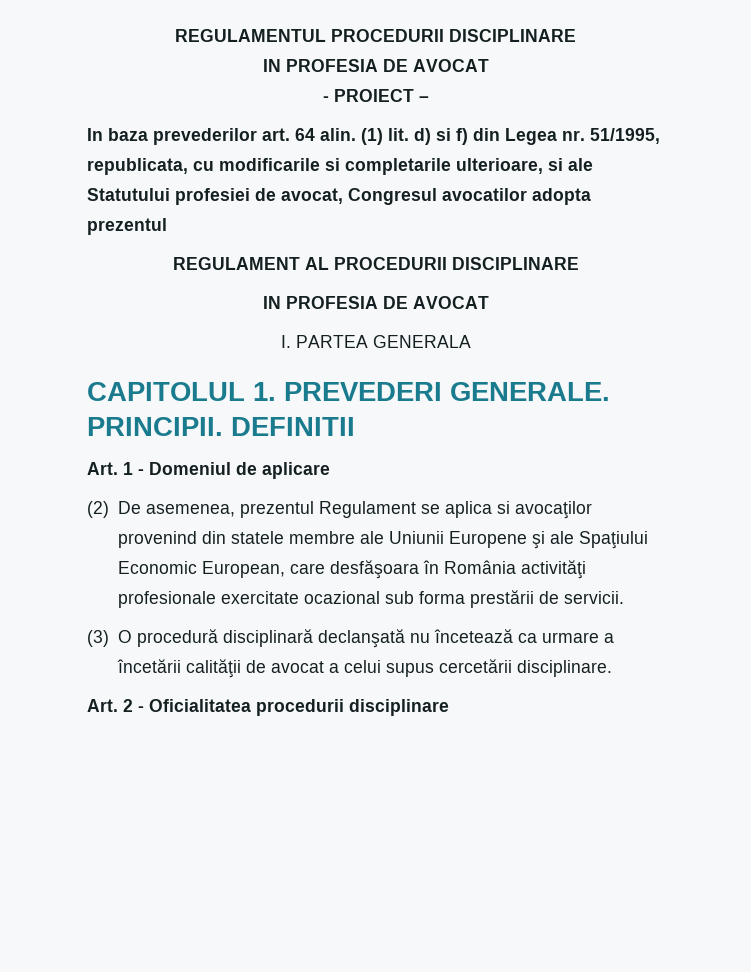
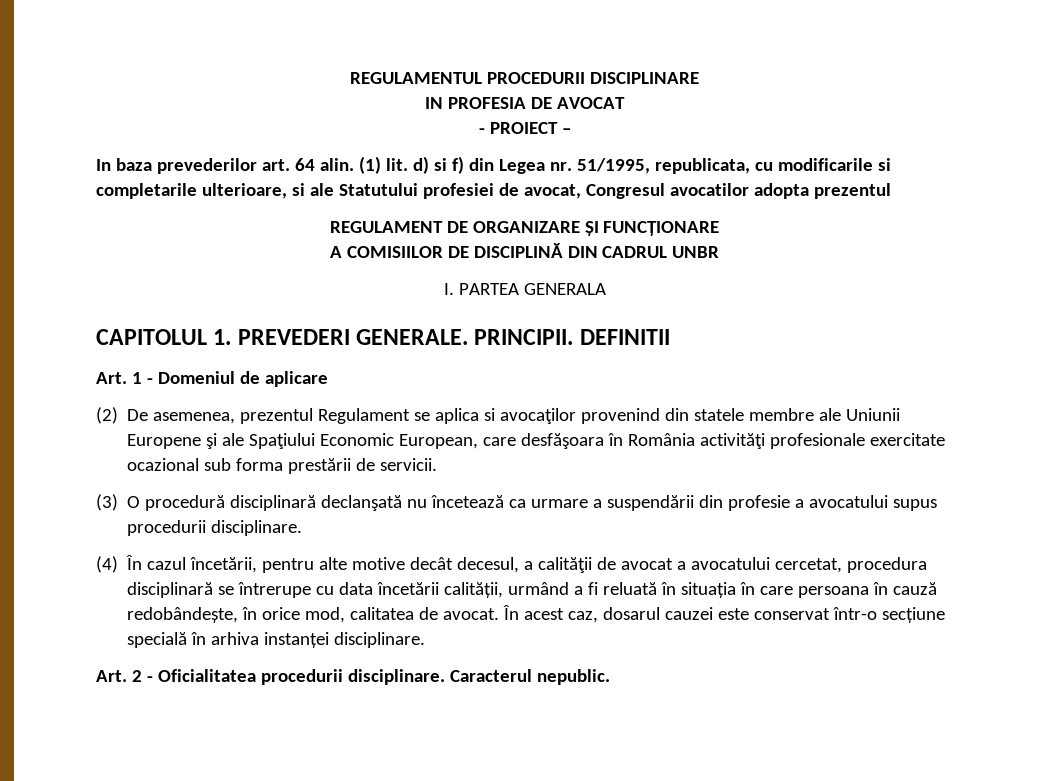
- REGULAMENT AL PROCEDURII DISCIPLINARE
- IN PROFESIA DE AVOCAT
+ REGULAMENT DE ORGANIZARE ȘI FUNCȚIONARE
+ A COMISIILOR DE DISCIPLINĂ DIN CADRUL UNBR
- (3) O procedură disciplinară declanşată nu încetează ca urmare a încetării calităţii de avocat a celui supus cercetării disciplinare.
+ (3) O procedură disciplinară declanşată nu încetează ca urmare a suspendării din profesie a avocatului supus procedurii disciplinare.
+ (4) În cazul încetării, pentru alte motive decât decesul, a calităţii de avocat a avocatului cercetat, procedura disciplinară se întrerupe cu data încetării calității, urmând a fi reluată în situația în care persoana în cauză redobândește, în orice mod, calitatea de avocat. În acest caz, dosarul cauzei este conservat într-o secțiune specială în arhiva instanței disciplinare.
- Art. 2 - Oficialitatea procedurii disciplinare
+ Art. 2 - Oficialitatea procedurii disciplinare. Caracterul nepublic.

